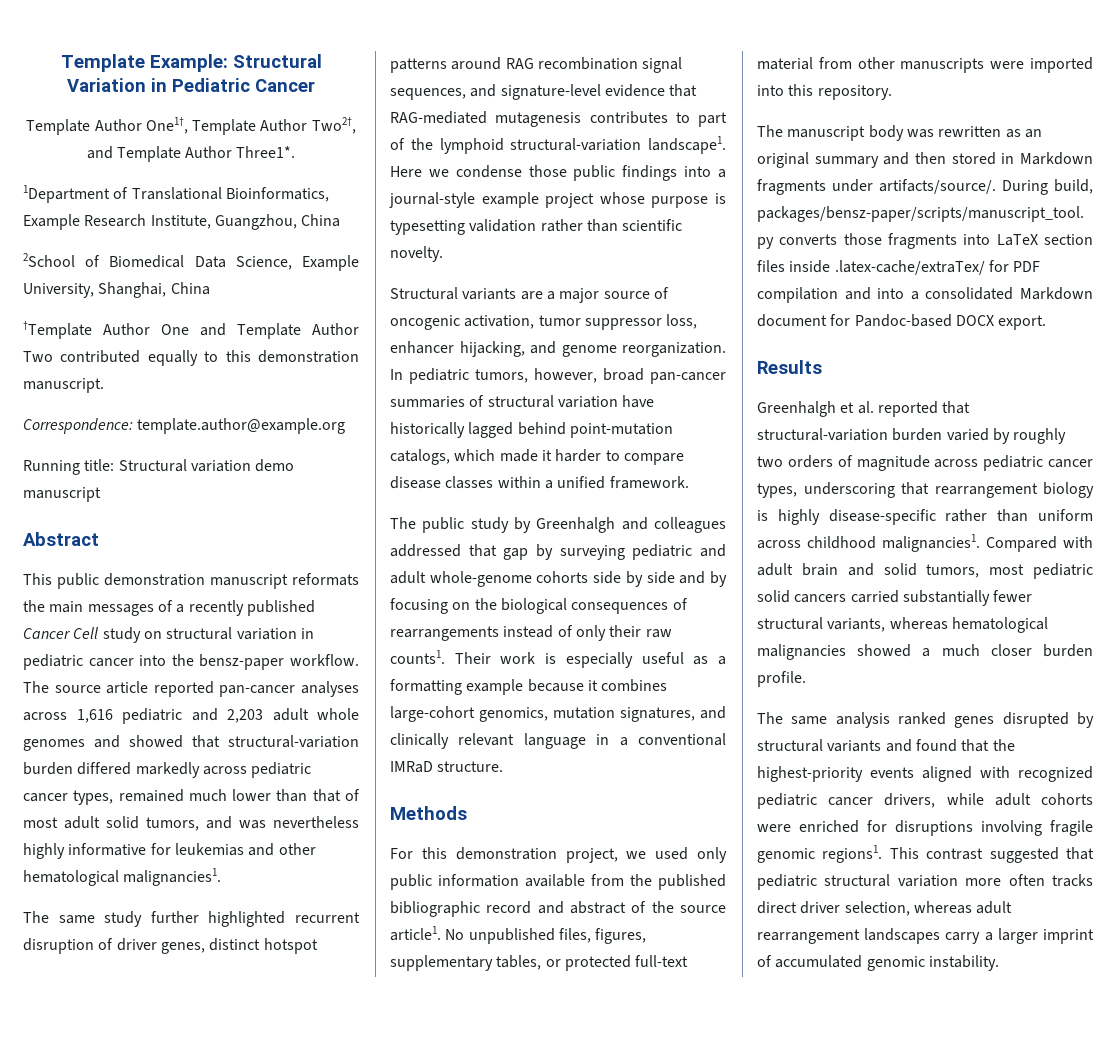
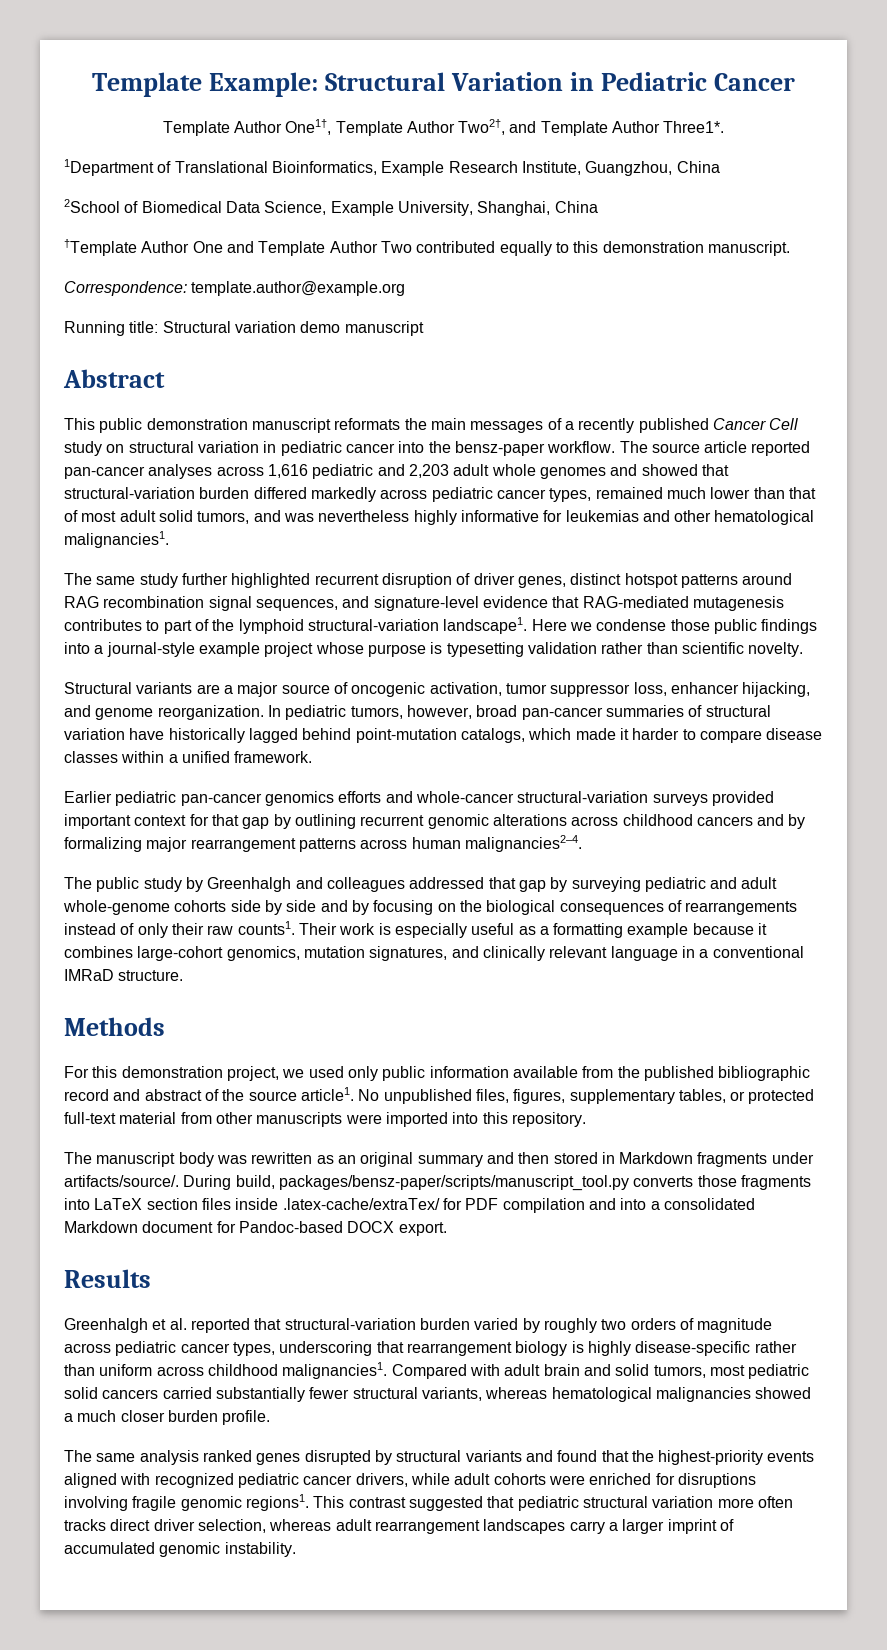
+ Earlier pediatric pan-cancer genomics efforts and whole-cancer structural-variation surveys provided important context for that gap by outlining recurrent genomic alterations across childhood cancers and by formalizing major rearrangement patterns across human malignancies2–4.

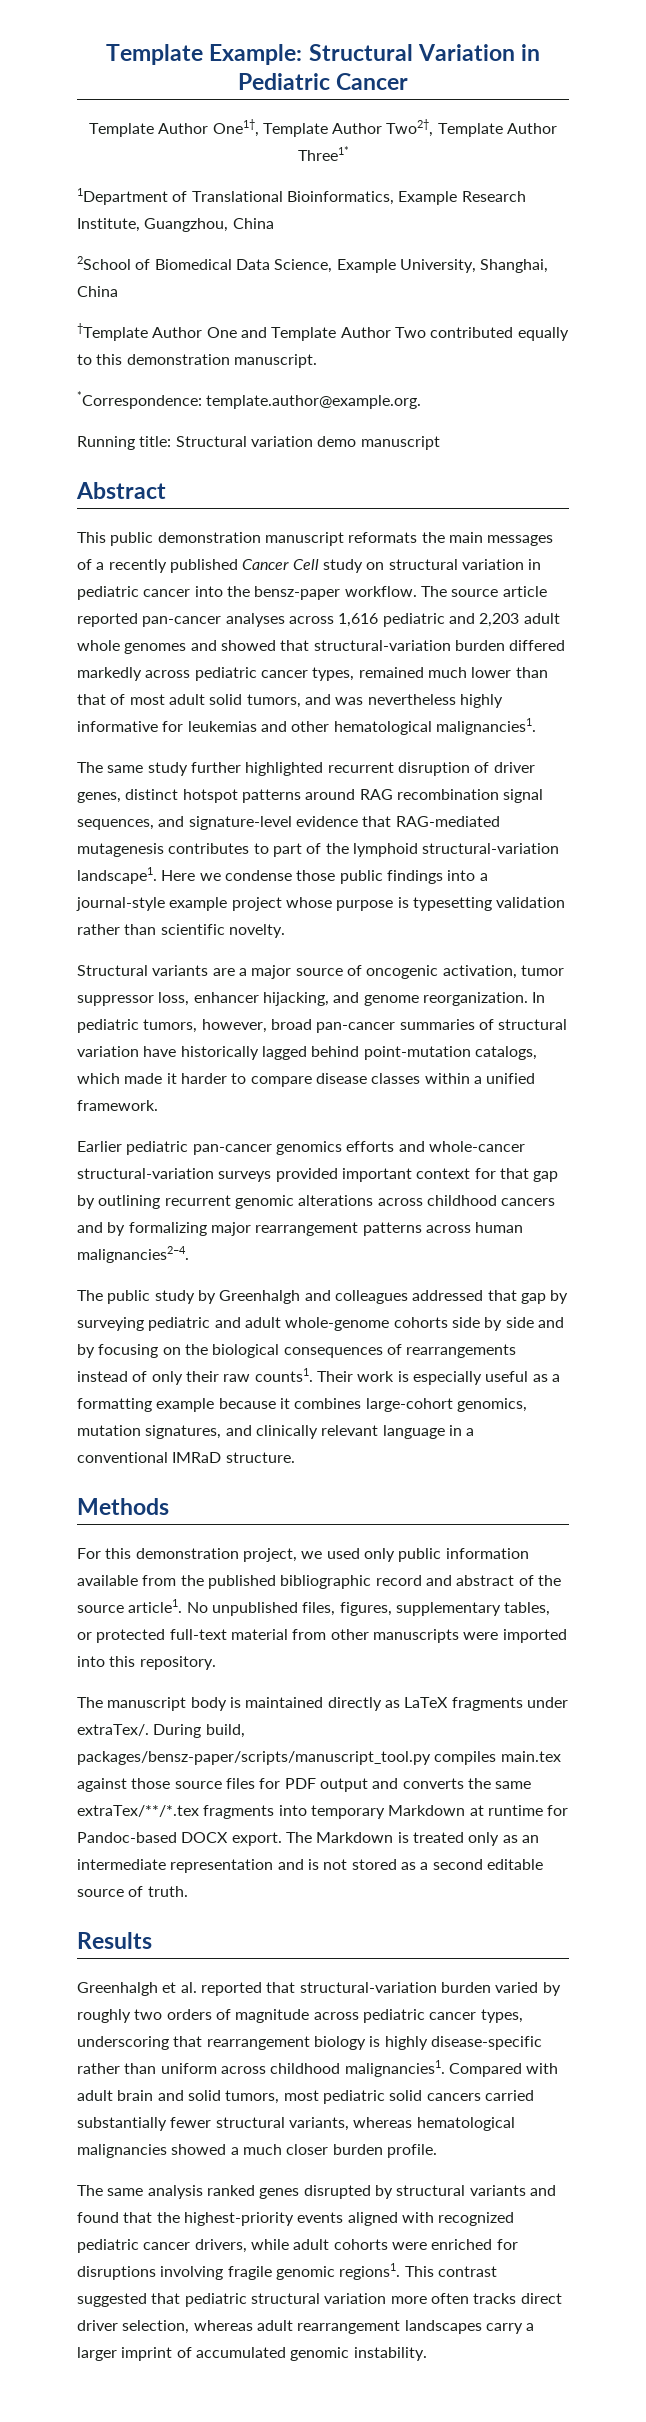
- Template Author One1†, Template Author Two2†, and Template Author Three1*.
+ Template Author One1†, Template Author Two2†, Template Author Three1*
- Correspondence: template.author@example.org
+ *Correspondence: template.author@example.org.
- The manuscript body was rewritten as an original summary and then stored in Markdown fragments under artifacts/source/.
+ The manuscript body is maintained directly as LaTeX fragments under extraTex/.
- During build, packages/bensz-paper/scripts/manuscript_tool.py converts those fragments into LaTeX section files inside .latex-cache/extraTex/ for PDF compilation and into a consolidated Markdown document for Pandoc-based DOCX export.
+ During build, packages/bensz-paper/scripts/manuscript_tool.py compiles main.tex against those source files for PDF output and converts the same extraTex/**/*.tex fragments into temporary Markdown at runtime for Pandoc-based DOCX export. The Markdown is treated only as an intermediate representation and is not stored as a second editable source of truth.

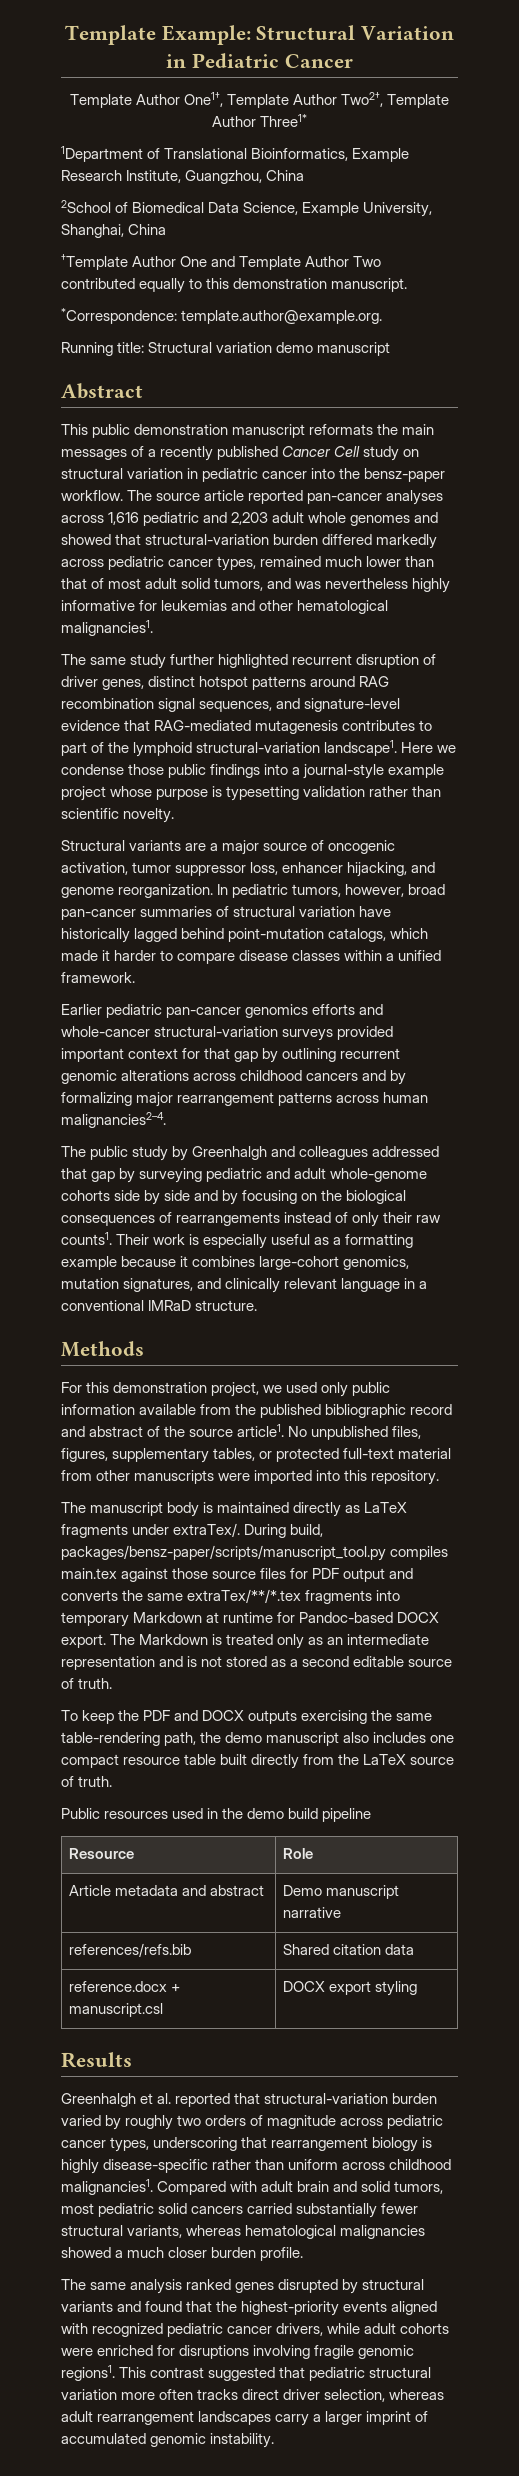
+ To keep the PDF and DOCX outputs exercising the same table-rendering path, the demo manuscript also includes one compact resource table built directly from the LaTeX source of truth.
+ Public resources used in the demo build pipeline
+ Resource | Role
+ Article metadata and abstract | Demo manuscript narrative
+ references/refs.bib | Shared citation data
+ reference.docx + manuscript.csl | DOCX export styling

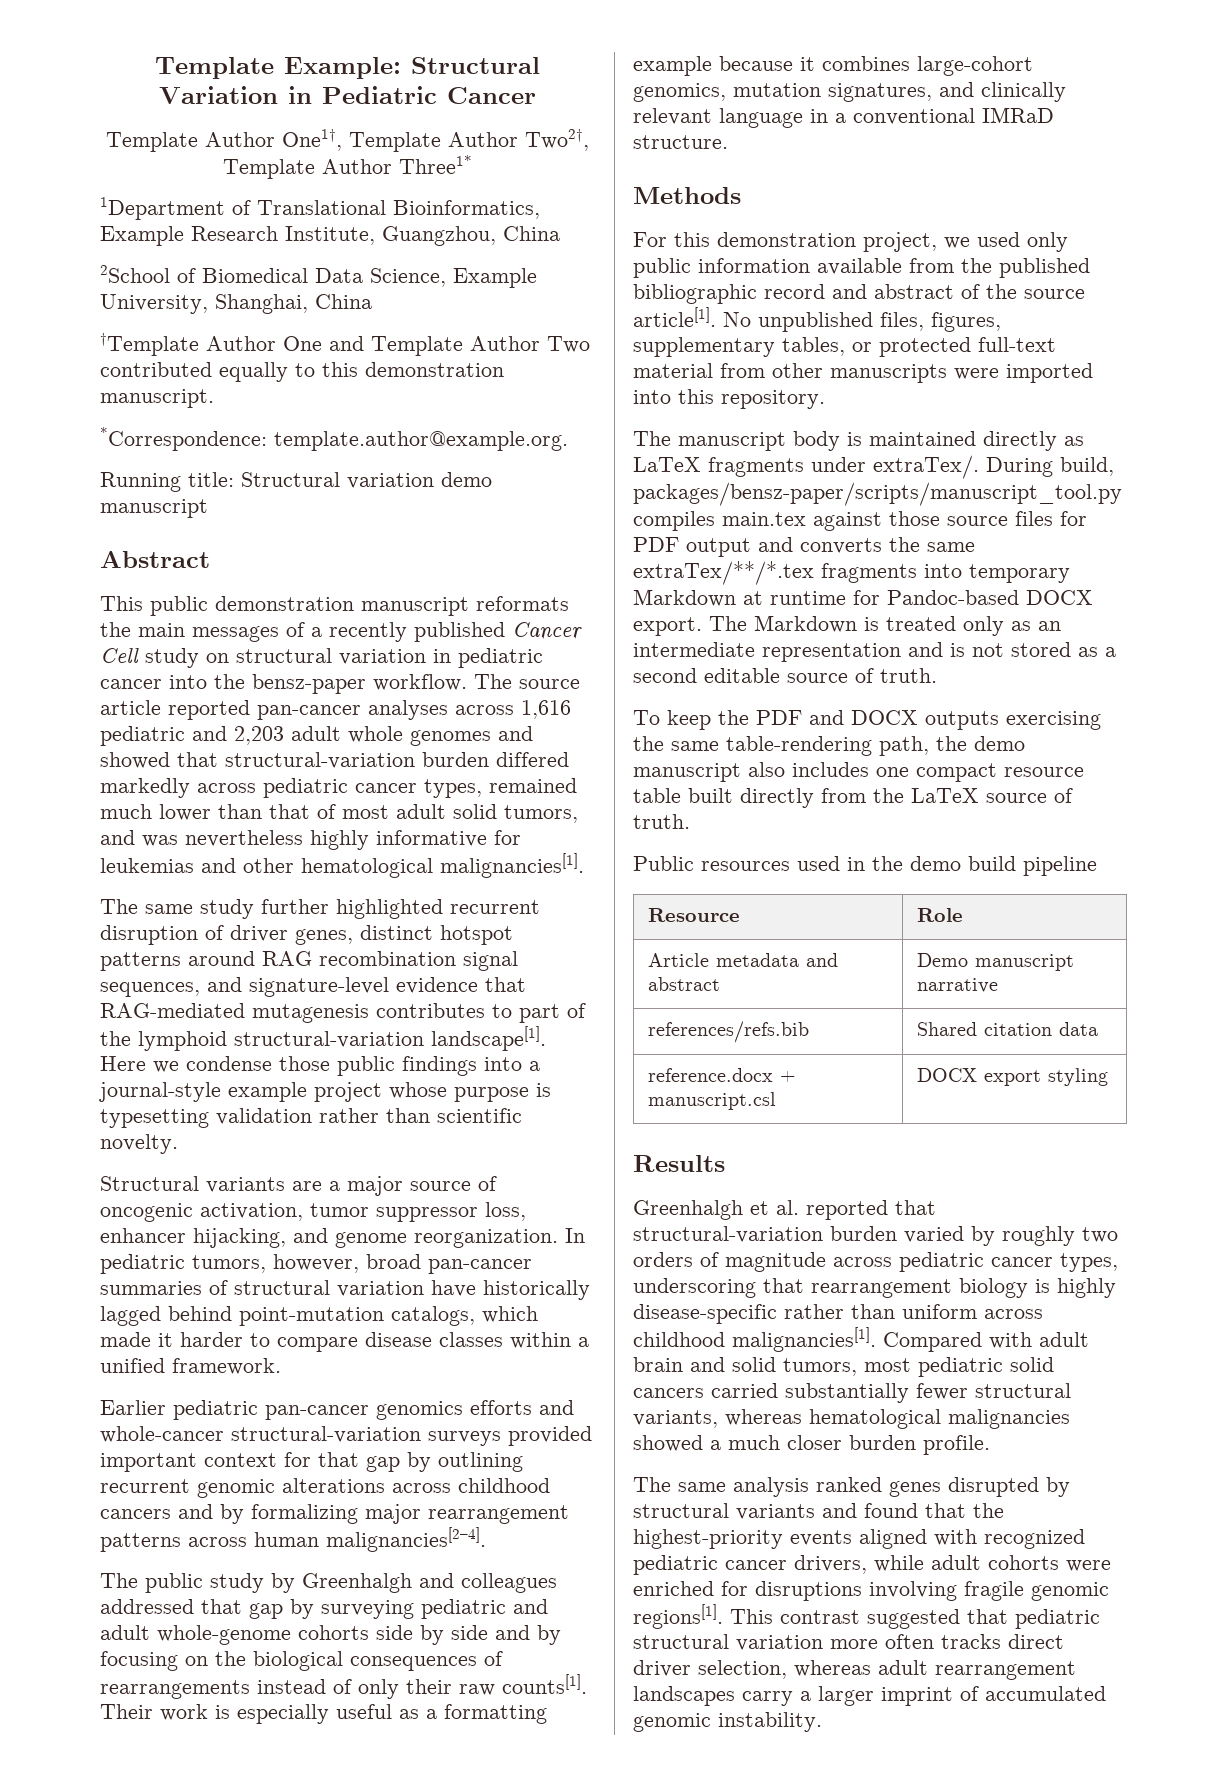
- The source article reported pan-cancer analyses across 1,616 pediatric and 2,203 adult whole genomes and showed that structural-variation burden differed markedly across pediatric cancer types, remained much lower than that of most adult solid tumors, and was nevertheless highly informative for leukemias and other hematological malignancies1.
+ The source article reported pan-cancer analyses across 1,616 pediatric and 2,203 adult whole genomes and showed that structural-variation burden differed markedly across pediatric cancer types, remained much lower than that of most adult solid tumors, and was nevertheless highly informative for leukemias and other hematological malignancies[1].
- The same study further highlighted recurrent disruption of driver genes, distinct hotspot patterns around RAG recombination signal sequences, and signature-level evidence that RAG-mediated mutagenesis contributes to part of the lymphoid structural-variation landscape1.
+ The same study further highlighted recurrent disruption of driver genes, distinct hotspot patterns around RAG recombination signal sequences, and signature-level evidence that RAG-mediated mutagenesis contributes to part of the lymphoid structural-variation landscape[1].
- Earlier pediatric pan-cancer genomics efforts and whole-cancer structural-variation surveys provided important context for that gap by outlining recurrent genomic alterations across childhood cancers and by formalizing major rearrangement patterns across human malignancies2–4.
+ Earlier pediatric pan-cancer genomics efforts and whole-cancer structural-variation surveys provided important context for that gap by outlining recurrent genomic alterations across childhood cancers and by formalizing major rearrangement patterns across human malignancies[2–4].
- The public study by Greenhalgh and colleagues addressed that gap by surveying pediatric and adult whole-genome cohorts side by side and by focusing on the biological consequences of rearrangements instead of only their raw counts1.
+ The public study by Greenhalgh and colleagues addressed that gap by surveying pediatric and adult whole-genome cohorts side by side and by focusing on the biological consequences of rearrangements instead of only their raw counts[1].
- For this demonstration project, we used only public information available from the published bibliographic record and abstract of the source article1.
+ For this demonstration project, we used only public information available from the published bibliographic record and abstract of the source article[1].
- Greenhalgh et al. reported that structural-variation burden varied by roughly two orders of magnitude across pediatric cancer types, underscoring that rearrangement biology is highly disease-specific rather than uniform across childhood malignancies1.
+ Greenhalgh et al. reported that structural-variation burden varied by roughly two orders of magnitude across pediatric cancer types, underscoring that rearrangement biology is highly disease-specific rather than uniform across childhood malignancies[1].
- The same analysis ranked genes disrupted by structural variants and found that the highest-priority events aligned with recognized pediatric cancer drivers, while adult cohorts were enriched for disruptions involving fragile genomic regions1.
+ The same analysis ranked genes disrupted by structural variants and found that the highest-priority events aligned with recognized pediatric cancer drivers, while adult cohorts were enriched for disruptions involving fragile genomic regions[1].

